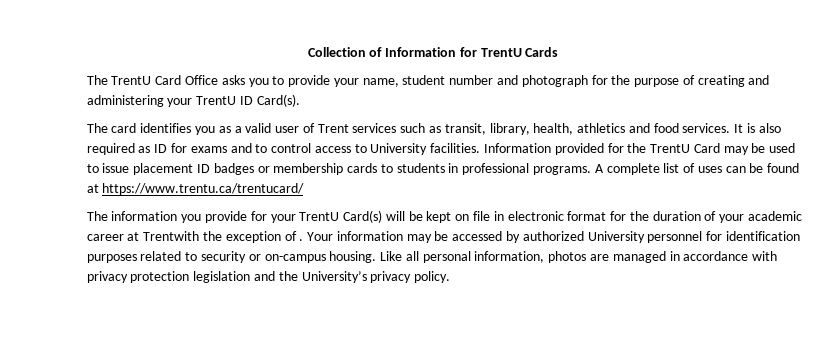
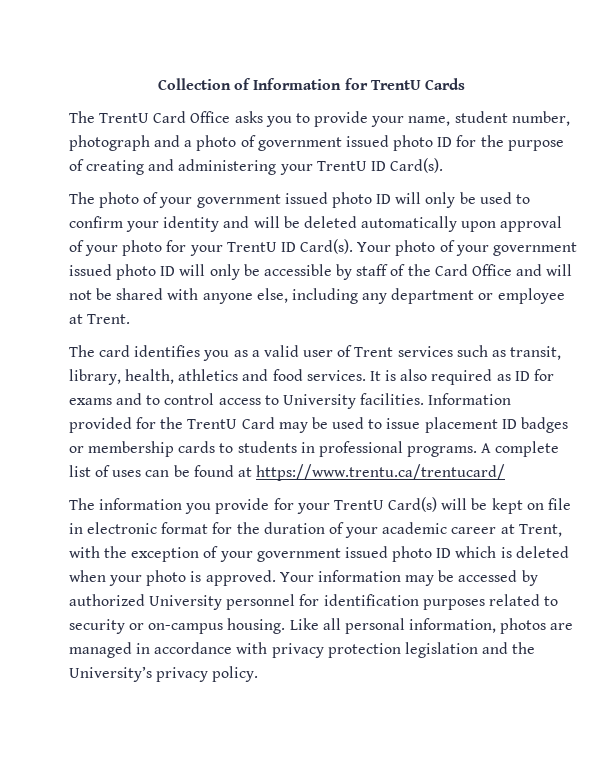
- The TrentU Card Office asks you to provide your name, student number and photograph for the purpose of creating and administering your TrentU ID Card(s).
+ The TrentU Card Office asks you to provide your name, student number, photograph and a photo of government issued photo ID for the purpose of creating and administering your TrentU ID Card(s).
+ The photo of your government issued photo ID will only be used to confirm your identity and will be deleted automatically upon approval of your photo for your TrentU ID Card(s). Your photo of your government issued photo ID will only be accessible by staff of the Card Office and will not be shared with anyone else, including any department or employee at Trent.
- The information you provide for your TrentU Card(s) will be kept on file in electronic format for the duration of your academic career at Trentwith the exception of .
+ The information you provide for your TrentU Card(s) will be kept on file in electronic format for the duration of your academic career at Trent, with the exception of your government issued photo ID which is deleted when your photo is approved.

